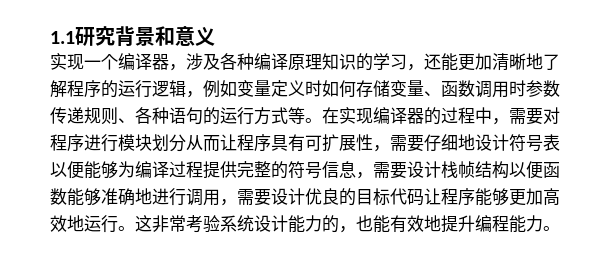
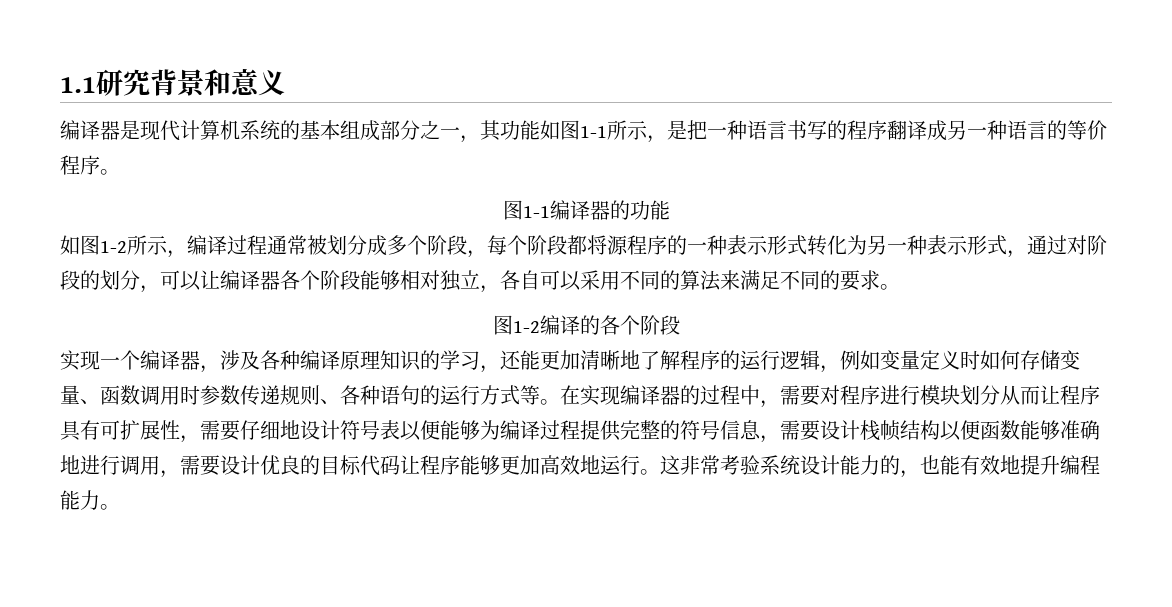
+ 编译器是现代计算机系统的基本组成部分之一，其功能如图1-1所示，是把一种语言书写的程序翻译成另一种语言的等价程序。
+ 图1-1编译器的功能
+ 如图1-2所示，编译过程通常被划分成多个阶段，每个阶段都将源程序的一种表示形式转化为另一种表示形式，通过对阶段的划分，可以让编译器各个阶段能够相对独立，各自可以采用不同的算法来满足不同的要求。
+ 图1-2编译的各个阶段

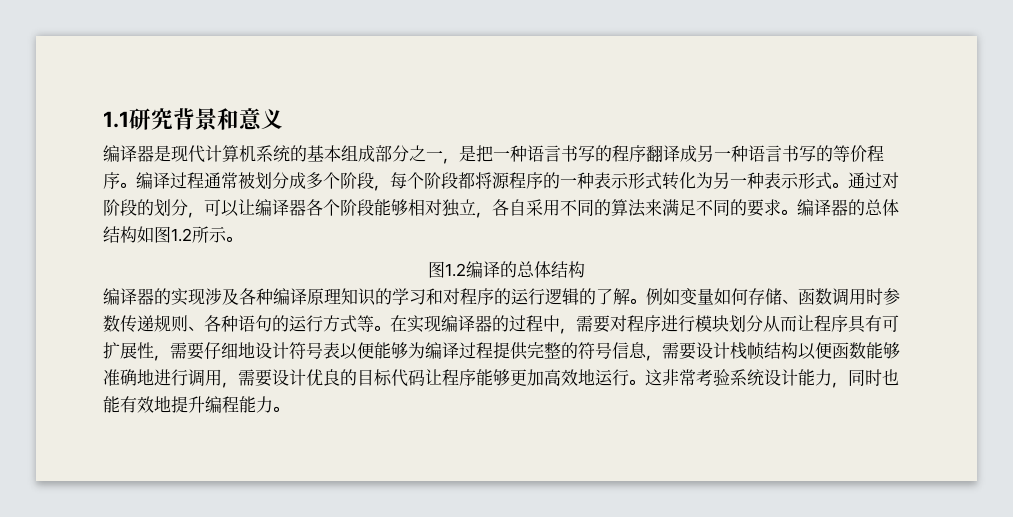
- 编译器是现代计算机系统的基本组成部分之一，其功能如图1-1所示，是把一种语言书写的程序翻译成另一种语言的等价程序。
- 图1-1编译器的功能
- 如图1-2所示，编译过程通常被划分成多个阶段，每个阶段都将源程序的一种表示形式转化为另一种表示形式，通过对阶段的划分，可以让编译器各个阶段能够相对独立，各自可以采用不同的算法来满足不同的要求。
- 图1-2编译的各个阶段
- 实现一个编译器，涉及各种编译原理知识的学习，还能更加清晰地了解程序的运行逻辑，例如变量定义时如何存储变量、函数调用时参数传递规则、各种语句的运行方式等。
+ 编译器是现代计算机系统的基本组成部分之一，是把一种语言书写的程序翻译成另一种语言书写的等价程序。编译过程通常被划分成多个阶段，每个阶段都将源程序的一种表示形式转化为另一种表示形式。通过对阶段的划分，可以让编译器各个阶段能够相对独立，各自采用不同的算法来满足不同的要求。编译器的总体结构如图1.2所示。
+ 图1.2编译的总体结构
+ 编译器的实现涉及各种编译原理知识的学习和对程序的运行逻辑的了解。例如变量如何存储、函数调用时参数传递规则、各种语句的运行方式等。
- 这非常考验系统设计能力的，也能有效地提升编程能力。
+ 这非常考验系统设计能力，同时也能有效地提升编程能力。

